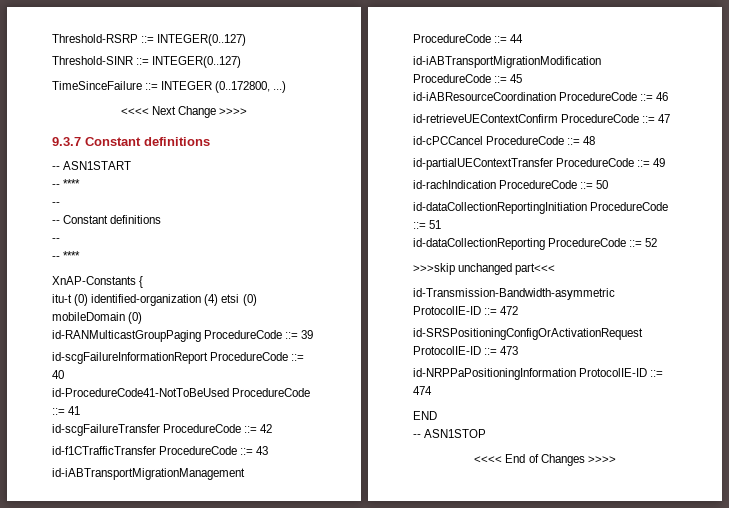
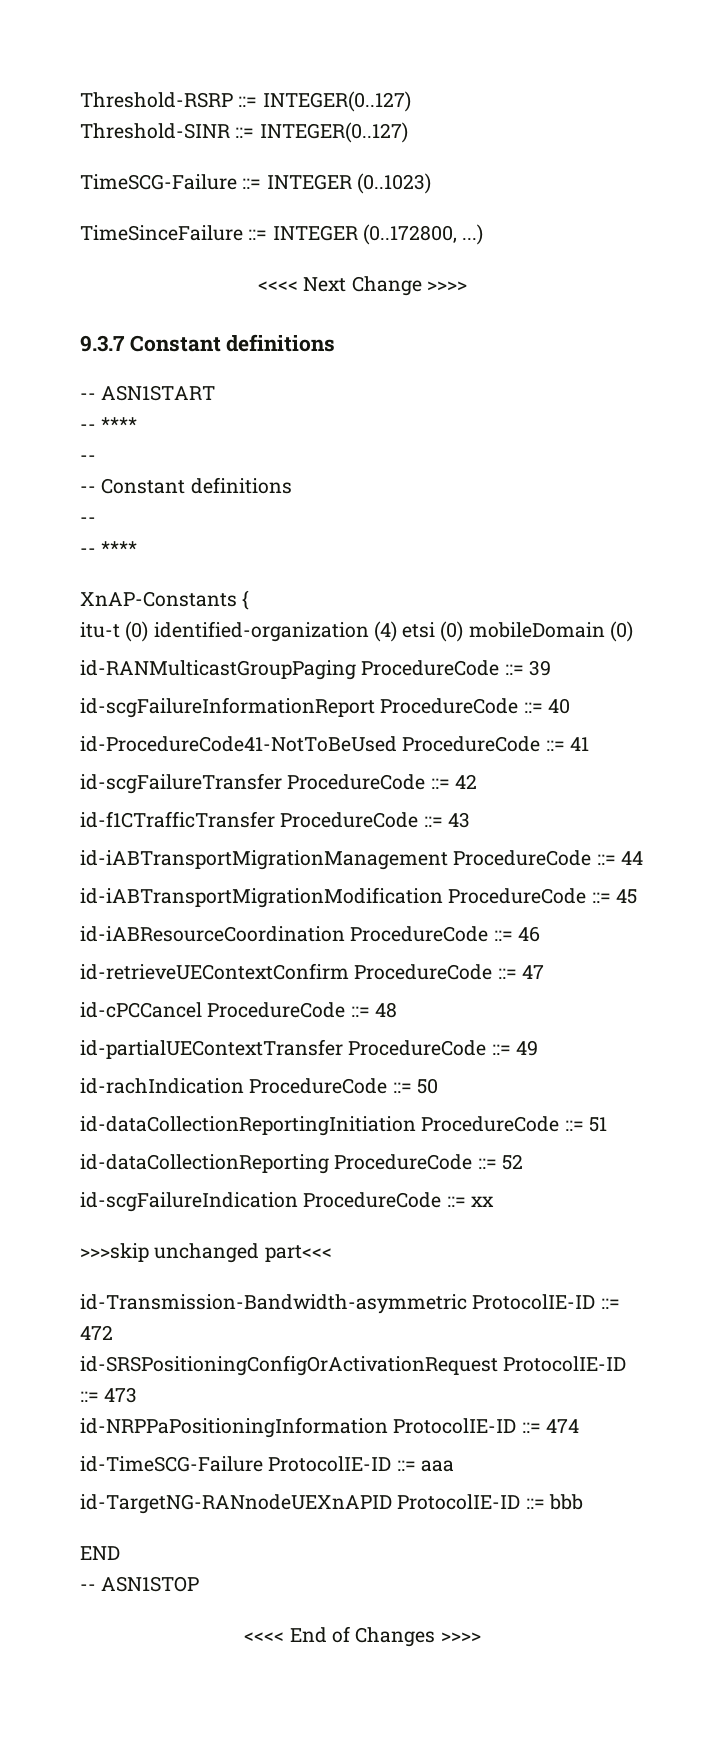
+ TimeSCG-Failure ::= INTEGER (0..1023)
+ id-scgFailureIndication ProcedureCode ::= xx
+ id-TimeSCG-Failure ProtocolIE-ID ::= aaa
+ id-TargetNG-RANnodeUEXnAPID ProtocolIE-ID ::= bbb

